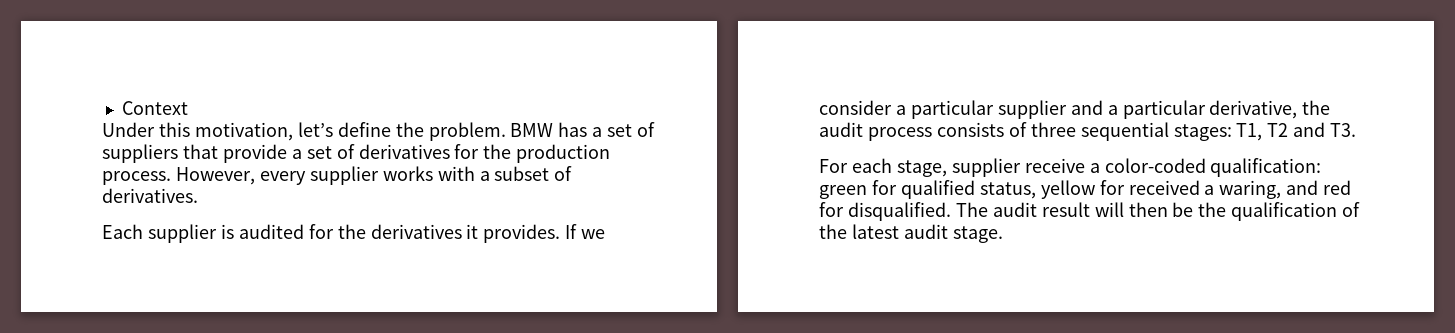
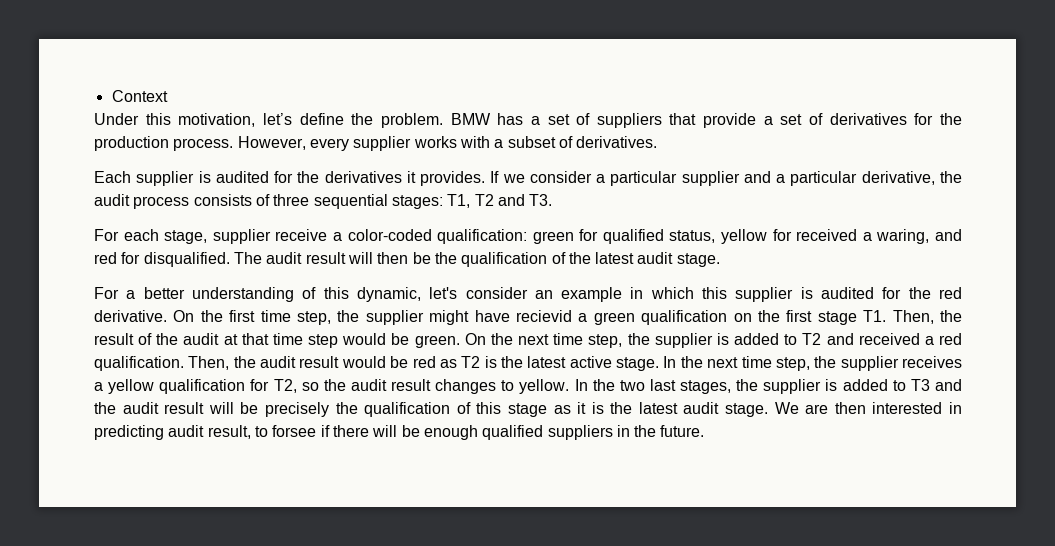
+ For a better understanding of this dynamic, let's consider an example in which this supplier is audited for the red derivative. On the first time step, the supplier might have recievid a green qualification on the first stage T1. Then, the result of the audit at that time step would be green. On the next time step, the supplier is added to T2 and received a red qualification. Then, the audit result would be red as T2 is the latest active stage. In the next time step, the supplier receives a yellow qualification for T2, so the audit result changes to yellow. In the two last stages, the supplier is added to T3 and the audit result will be precisely the qualification of this stage as it is the latest audit stage. We are then interested in predicting audit result, to forsee if there will be enough qualified suppliers in the future.

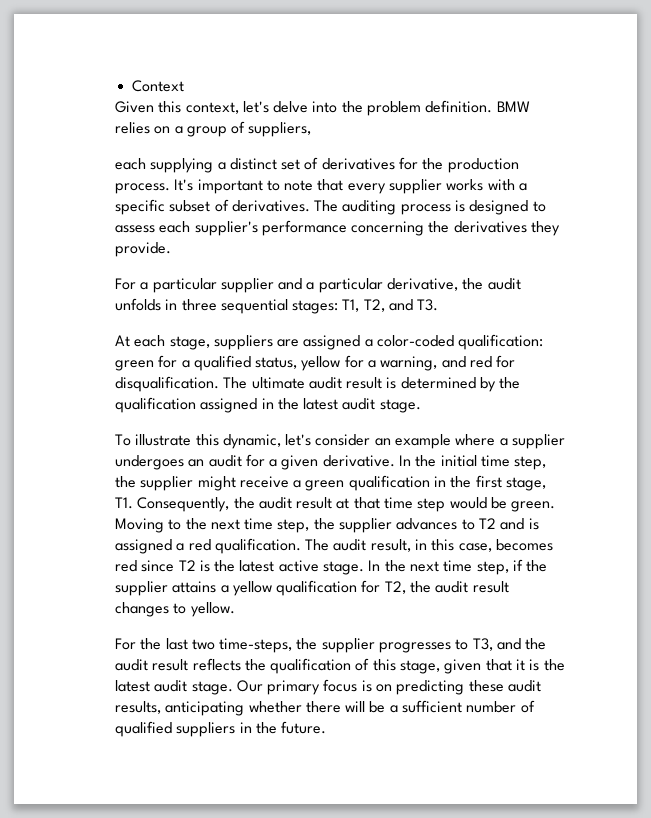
- Under this motivation, let’s define the problem. BMW has a set of suppliers that provide a set of derivatives for the production process.
+ Given this context, let's delve into the problem definition. BMW relies on a group of suppliers,
+ each supplying a distinct set of derivatives for the production process.
- However, every supplier works with a subset of derivatives.
- Each supplier is audited for the derivatives it provides. If we consider a particular supplier and a particular derivative, the audit process consists of three sequential stages: T1, T2 and T3.
+ It's important to note that every supplier works with a specific subset of derivatives. The auditing process is designed to assess each supplier's performance concerning the derivatives they provide.
+ For a particular supplier and a particular derivative, the audit unfolds in three sequential stages: T1, T2, and T3.
- For each stage, supplier receive a color-coded qualification: green for qualified status, yellow for received a waring, and red for disqualified. The audit result will then be the qualification of the latest audit stage.
+ At each stage, suppliers are assigned a color-coded qualification: green for a qualified status, yellow for a warning, and red for disqualification. The ultimate audit result is determined by the qualification assigned in the latest audit stage.
- For a better understanding of this dynamic, let's consider an example in which this supplier is audited for the red derivative. On the first time step, the supplier might have recievid a green qualification on the first stage T1. Then, the result of the audit at that time step would be green.
+ To illustrate this dynamic, let's consider an example where a supplier undergoes an audit for a given derivative. In the initial time step, the supplier might receive a green qualification in the first stage, T1. Consequently, the audit result at that time step would be green.
- On the next time step, the supplier is added to T2 and received a red qualification.
+ Moving to the next time step, the supplier advances to T2 and is assigned a red qualification.
- Then, the audit result would be red as T2 is the latest active stage.
+ The audit result, in this case, becomes red since T2 is the latest active stage.
- In the next time step, the supplier receives a yellow qualification for T2, so the audit result changes to yellow. In the two last stages, the supplier is added to T3 and the audit result will be precisely the qualification of this stage as it is the latest audit stage.
+ In the next time step, if the supplier attains a yellow qualification for T2, the audit result changes to yellow.
+ For the last two time-steps, the supplier progresses to T3, and the audit result reflects the qualification of this stage, given that it is the latest audit stage.
- We are then interested in predicting audit result, to forsee if there will be enough qualified suppliers in the future.
+ Our primary focus is on predicting these audit results, anticipating whether there will be a sufficient number of qualified suppliers in the future.

